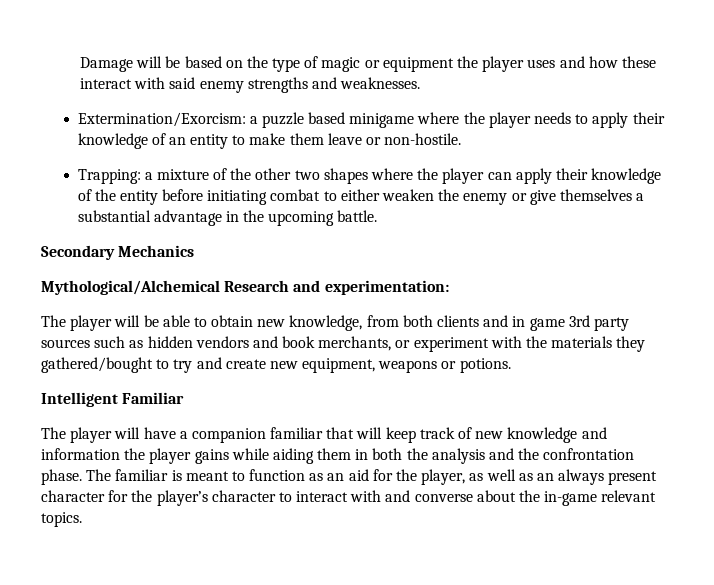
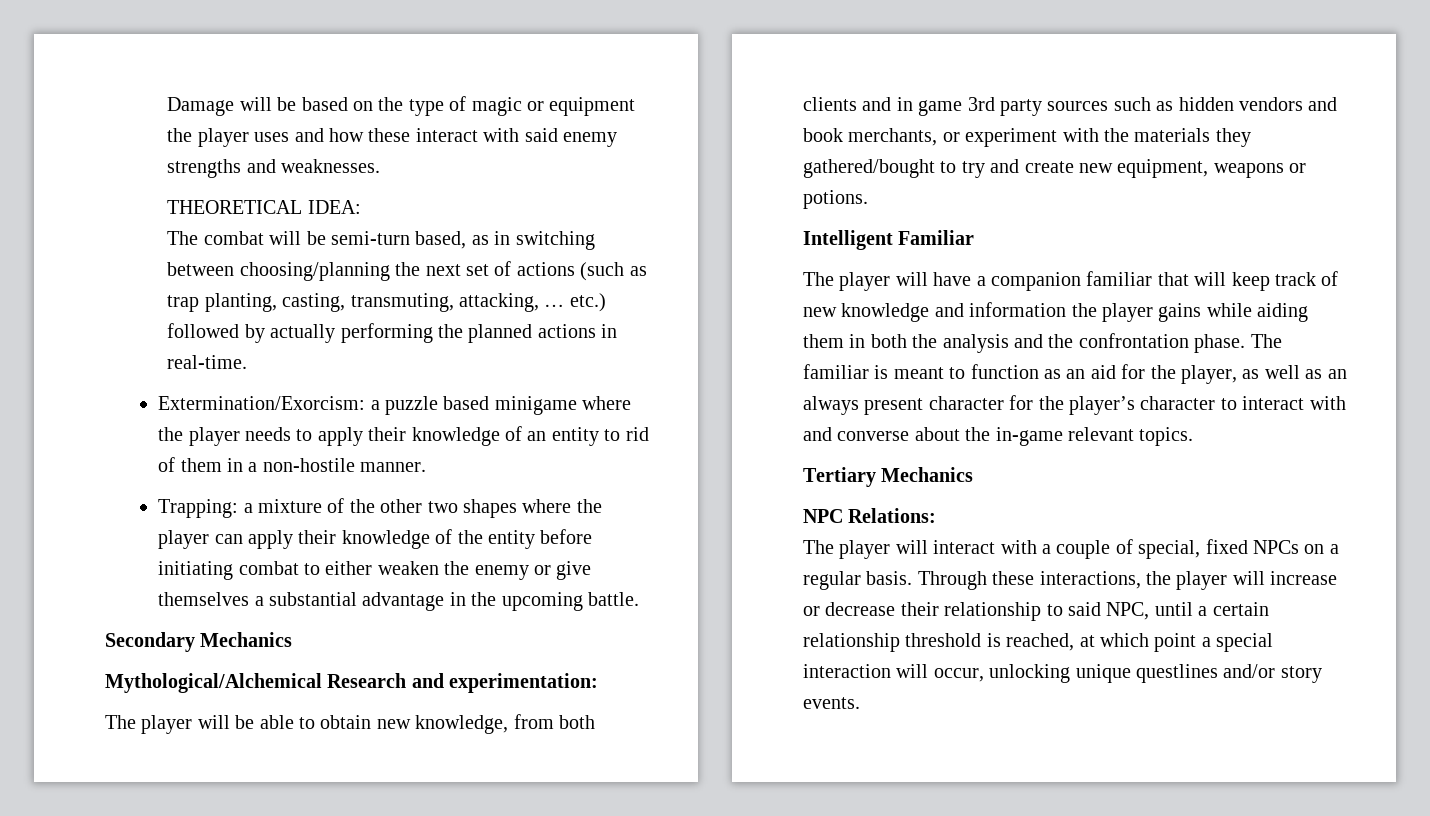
+ THEORETICAL IDEA:
+ The combat will be semi-turn based, as in switching between choosing/planning the next set of actions (such as trap planting, casting, transmuting, attacking, … etc.) followed by actually performing the planned actions in real-time.
- Extermination/Exorcism: a puzzle based minigame where the player needs to apply their knowledge of an entity to make them leave or non-hostile.
+ Extermination/Exorcism: a puzzle based minigame where the player needs to apply their knowledge of an entity to rid of them in a non-hostile manner.
+ Tertiary Mechanics
+ NPC Relations:
+ The player will interact with a couple of special, fixed NPCs on a regular basis. Through these interactions, the player will increase or decrease their relationship to said NPC, until a certain relationship threshold is reached, at which point a special interaction will occur, unlocking unique questlines and/or story events.

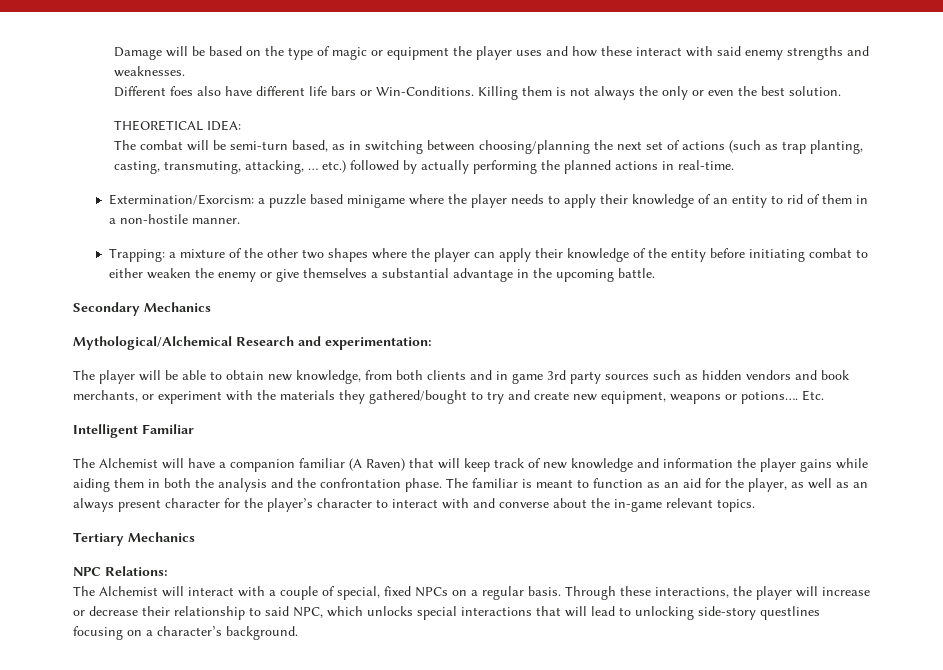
+ Different foes also have different life bars or Win-Conditions. Killing them is not always the only or even the best solution.
- The player will be able to obtain new knowledge, from both clients and in game 3rd party sources such as hidden vendors and book merchants, or experiment with the materials they gathered/bought to try and create new equipment, weapons or potions.
+ The player will be able to obtain new knowledge, from both clients and in game 3rd party sources such as hidden vendors and book merchants, or experiment with the materials they gathered/bought to try and create new equipment, weapons or potions…. Etc.
- The player will have a companion familiar that will keep track of new knowledge and information the player gains while aiding them in both the analysis and the confrontation phase.
+ The Alchemist will have a companion familiar (A Raven) that will keep track of new knowledge and information the player gains while aiding them in both the analysis and the confrontation phase.
- The player will interact with a couple of special, fixed NPCs on a regular basis.
+ The Alchemist will interact with a couple of special, fixed NPCs on a regular basis.
- Through these interactions, the player will increase or decrease their relationship to said NPC, until a certain relationship threshold is reached, at which point a special interaction will occur, unlocking unique questlines and/or story events.
+ Through these interactions, the player will increase or decrease their relationship to said NPC, which unlocks special interactions that will lead to unlocking side-story questlines focusing on a character’s background.

